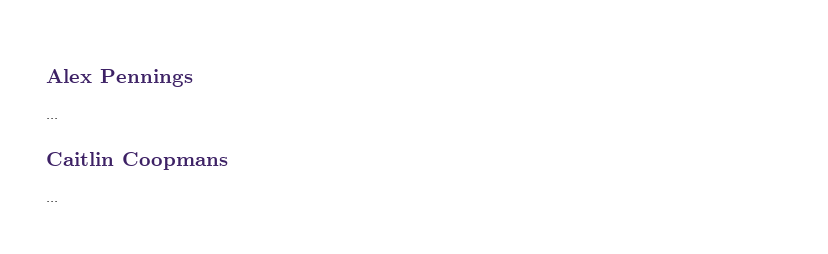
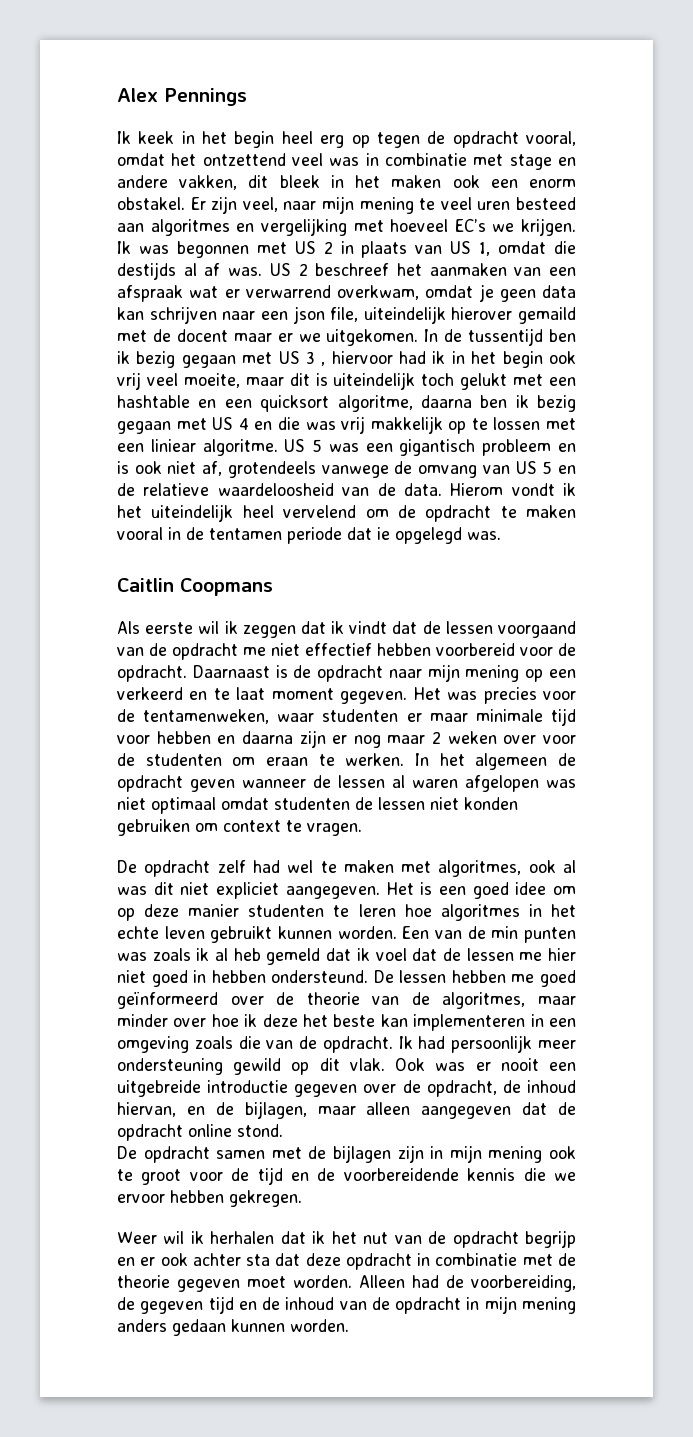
  Alex Pennings
- ...
+ Ik keek in het begin heel erg op tegen de opdracht vooral, omdat het ontzettend veel was in combinatie met stage en andere vakken, dit bleek in het maken ook een enorm obstakel. Er zijn veel, naar mijn mening te veel uren besteed aan algoritmes en vergelijking met hoeveel EC’s we krijgen. Ik was begonnen met US 2 in plaats van US 1, omdat die destijds al af was. US 2 beschreef het aanmaken van een afspraak wat er verwarrend overkwam, omdat je geen data kan schrijven naar een json file, uiteindelijk hierover gemaild met de docent maar er we uitgekomen. In de tussentijd ben ik bezig gegaan met US 3 , hiervoor had ik in het begin ook vrij veel moeite, maar dit is uiteindelijk toch gelukt met een hashtable en een quicksort algoritme, daarna ben ik bezig gegaan met US 4 en die was vrij makkelijk op te lossen met een liniear algoritme. US 5 was een gigantisch probleem en is ook niet af, grotendeels vanwege de omvang van US 5 en de relatieve waardeloosheid van de data. Hierom vondt ik het uiteindelijk heel vervelend om de opdracht te maken vooral in de tentamen periode dat ie opgelegd was.
  Caitlin Coopmans
- ...
+ Als eerste wil ik zeggen dat ik vindt dat de lessen voorgaand van de opdracht me niet effectief hebben voorbereid voor de opdracht. Daarnaast is de opdracht naar mijn mening op een verkeerd en te laat moment gegeven. Het was precies voor de tentamenweken, waar studenten er maar minimale tijd voor hebben en daarna zijn er nog maar 2 weken over voor de studenten om eraan te werken. In het algemeen de opdracht geven wanneer de lessen al waren afgelopen was niet optimaal omdat studenten de lessen niet konden gebruiken om context te vragen.
+ De opdracht zelf had wel te maken met algoritmes, ook al was dit niet expliciet aangegeven. Het is een goed idee om op deze manier studenten te leren hoe algoritmes in het echte leven gebruikt kunnen worden. Een van de min punten was zoals ik al heb gemeld dat ik voel dat de lessen me hier niet goed in hebben ondersteund. De lessen hebben me goed geïnformeerd over de theorie van de algoritmes, maar minder over hoe ik deze het beste kan implementeren in een omgeving zoals die van de opdracht. Ik had persoonlijk meer ondersteuning gewild op dit vlak. Ook was er nooit een uitgebreide introductie gegeven over de opdracht, de inhoud hiervan, en de bijlagen, maar alleen aangegeven dat de opdracht online stond.
+ De opdracht samen met de bijlagen zijn in mijn mening ook te groot voor de tijd en de voorbereidende kennis die we ervoor hebben gekregen.
+ Weer wil ik herhalen dat ik het nut van de opdracht begrijp en er ook achter sta dat deze opdracht in combinatie met de theorie gegeven moet worden. Alleen had de voorbereiding, de gegeven tijd en de inhoud van de opdracht in mijn mening anders gedaan kunnen worden.

